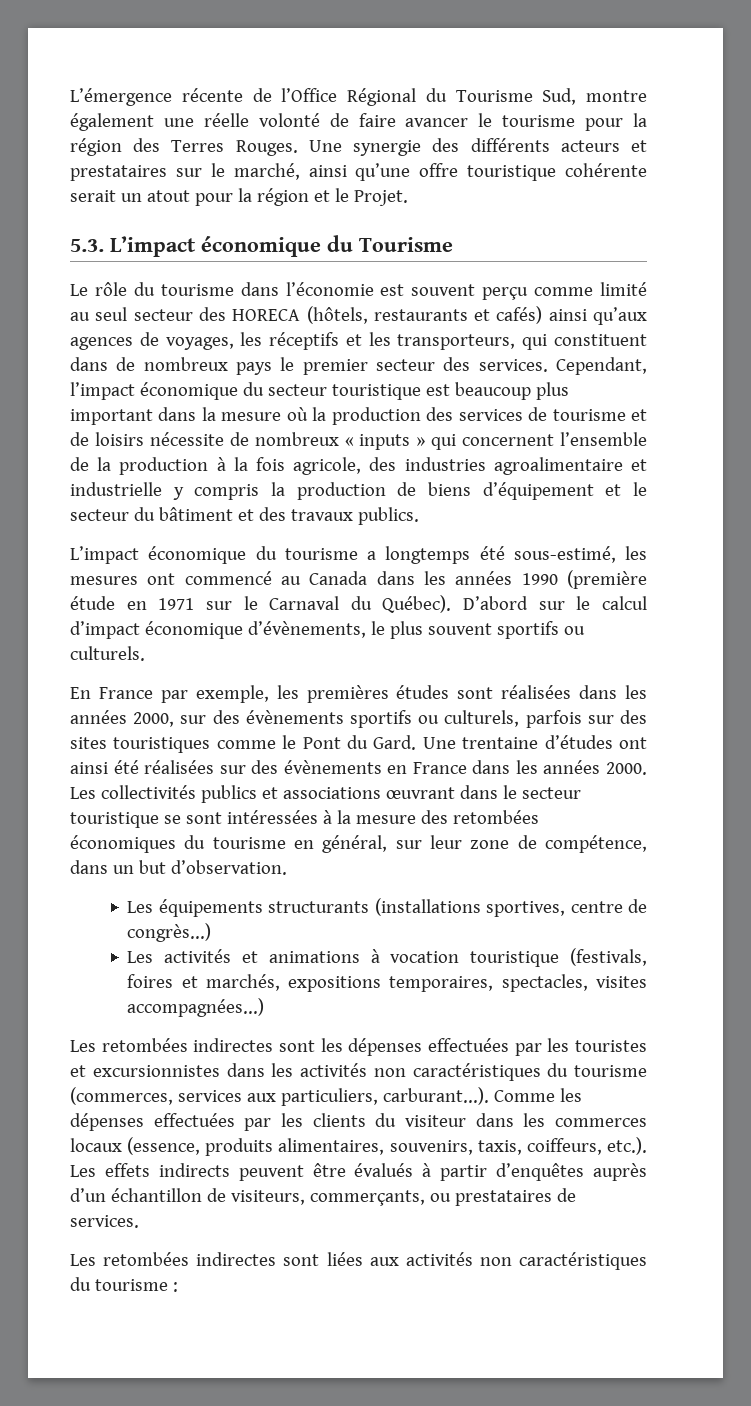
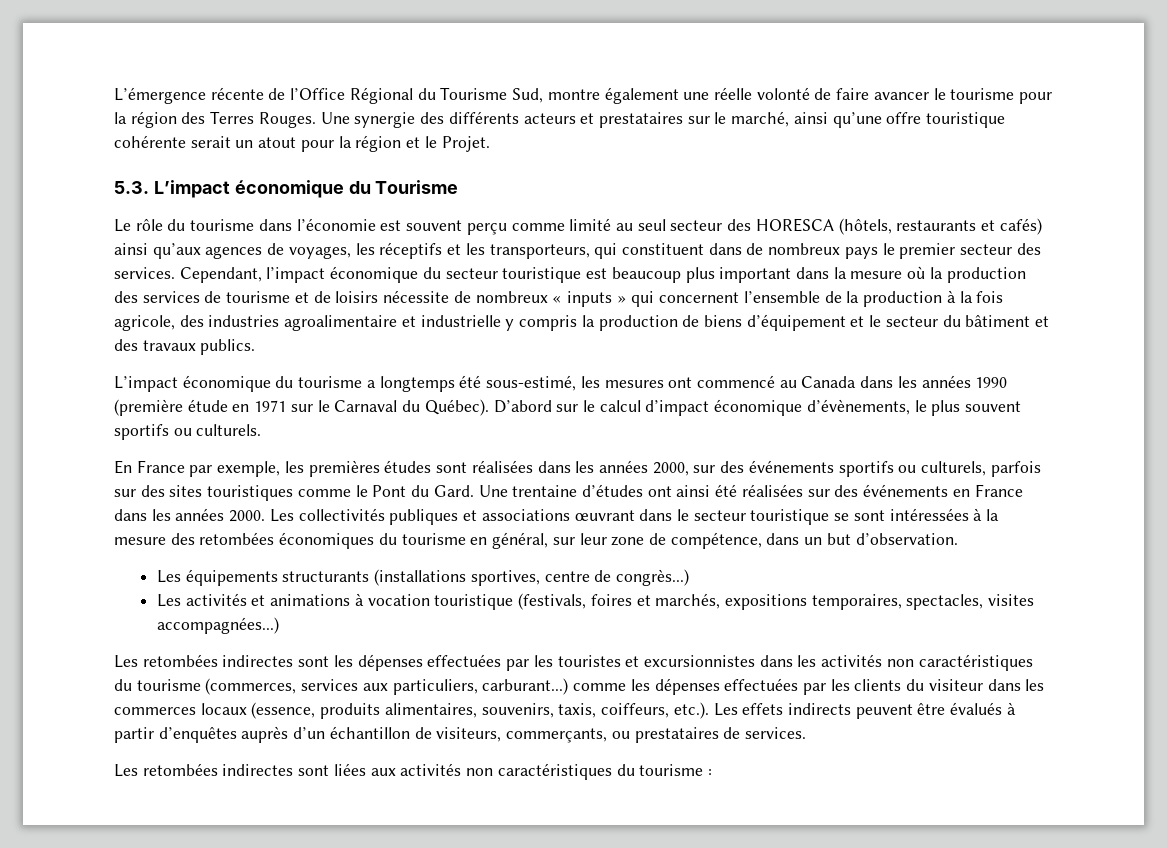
- Le rôle du tourisme dans l’économie est souvent perçu comme limité au seul secteur des HORECA (hôtels, restaurants et cafés) ainsi qu’aux agences de voyages, les réceptifs et les transporteurs, qui constituent dans de nombreux pays le premier secteur des services.
+ Le rôle du tourisme dans l’économie est souvent perçu comme limité au seul secteur des HORESCA (hôtels, restaurants et cafés) ainsi qu’aux agences de voyages, les réceptifs et les transporteurs, qui constituent dans de nombreux pays le premier secteur des services.
- En France par exemple, les premières études sont réalisées dans les années 2000, sur des évènements sportifs ou culturels, parfois sur des sites touristiques comme le Pont du Gard.
+ En France par exemple, les premières études sont réalisées dans les années 2000, sur des événements sportifs ou culturels, parfois sur des sites touristiques comme le Pont du Gard.
- Une trentaine d’études ont ainsi été réalisées sur des évènements en France dans les années 2000.
+ Une trentaine d’études ont ainsi été réalisées sur des événements en France dans les années 2000.
- Les collectivités publics et associations œuvrant dans le secteur touristique se sont intéressées à la mesure des retombées économiques du tourisme en général, sur leur zone de compétence, dans un but d’observation.
+ Les collectivités publiques et associations œuvrant dans le secteur touristique se sont intéressées à la mesure des retombées économiques du tourisme en général, sur leur zone de compétence, dans un but d’observation.
- Les retombées indirectes sont les dépenses effectuées par les touristes et excursionnistes dans les activités non caractéristiques du tourisme (commerces, services aux particuliers, carburant...). Comme les dépenses effectuées par les clients du visiteur dans les commerces locaux (essence, produits alimentaires, souvenirs, taxis, coiffeurs, etc.). Les effets indirects peuvent être évalués à partir d’enquêtes auprès d’un échantillon de visiteurs, commerçants, ou prestataires de services.
+ Les retombées indirectes sont les dépenses effectuées par les touristes et excursionnistes dans les activités non caractéristiques du tourisme (commerces, services aux particuliers, carburant...) comme les dépenses effectuées par les clients du visiteur dans les commerces locaux (essence, produits alimentaires, souvenirs, taxis, coiffeurs, etc.). Les effets indirects peuvent être évalués à partir d’enquêtes auprès d’un échantillon de visiteurs, commerçants, ou prestataires de services.

